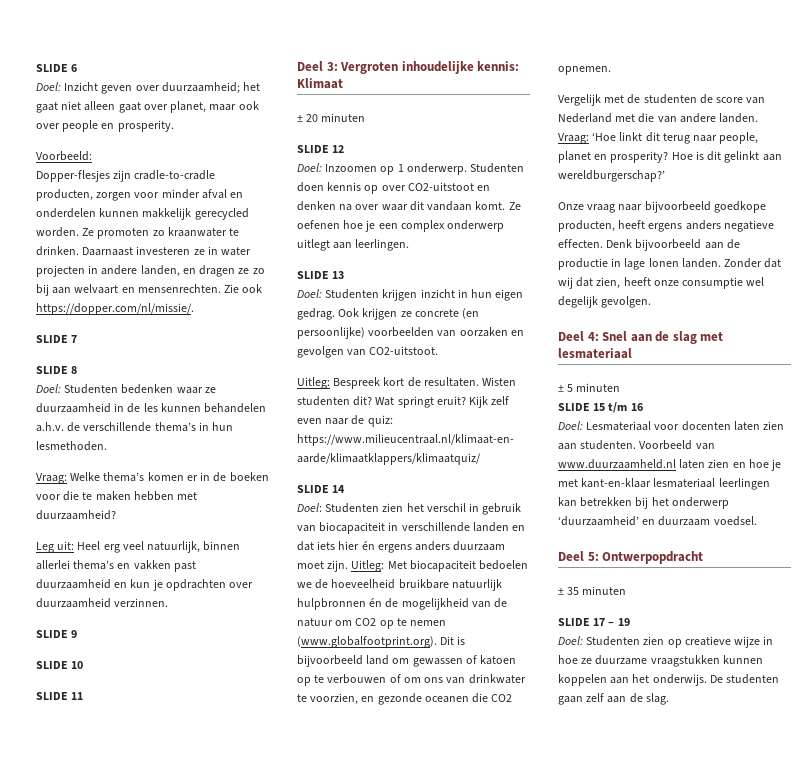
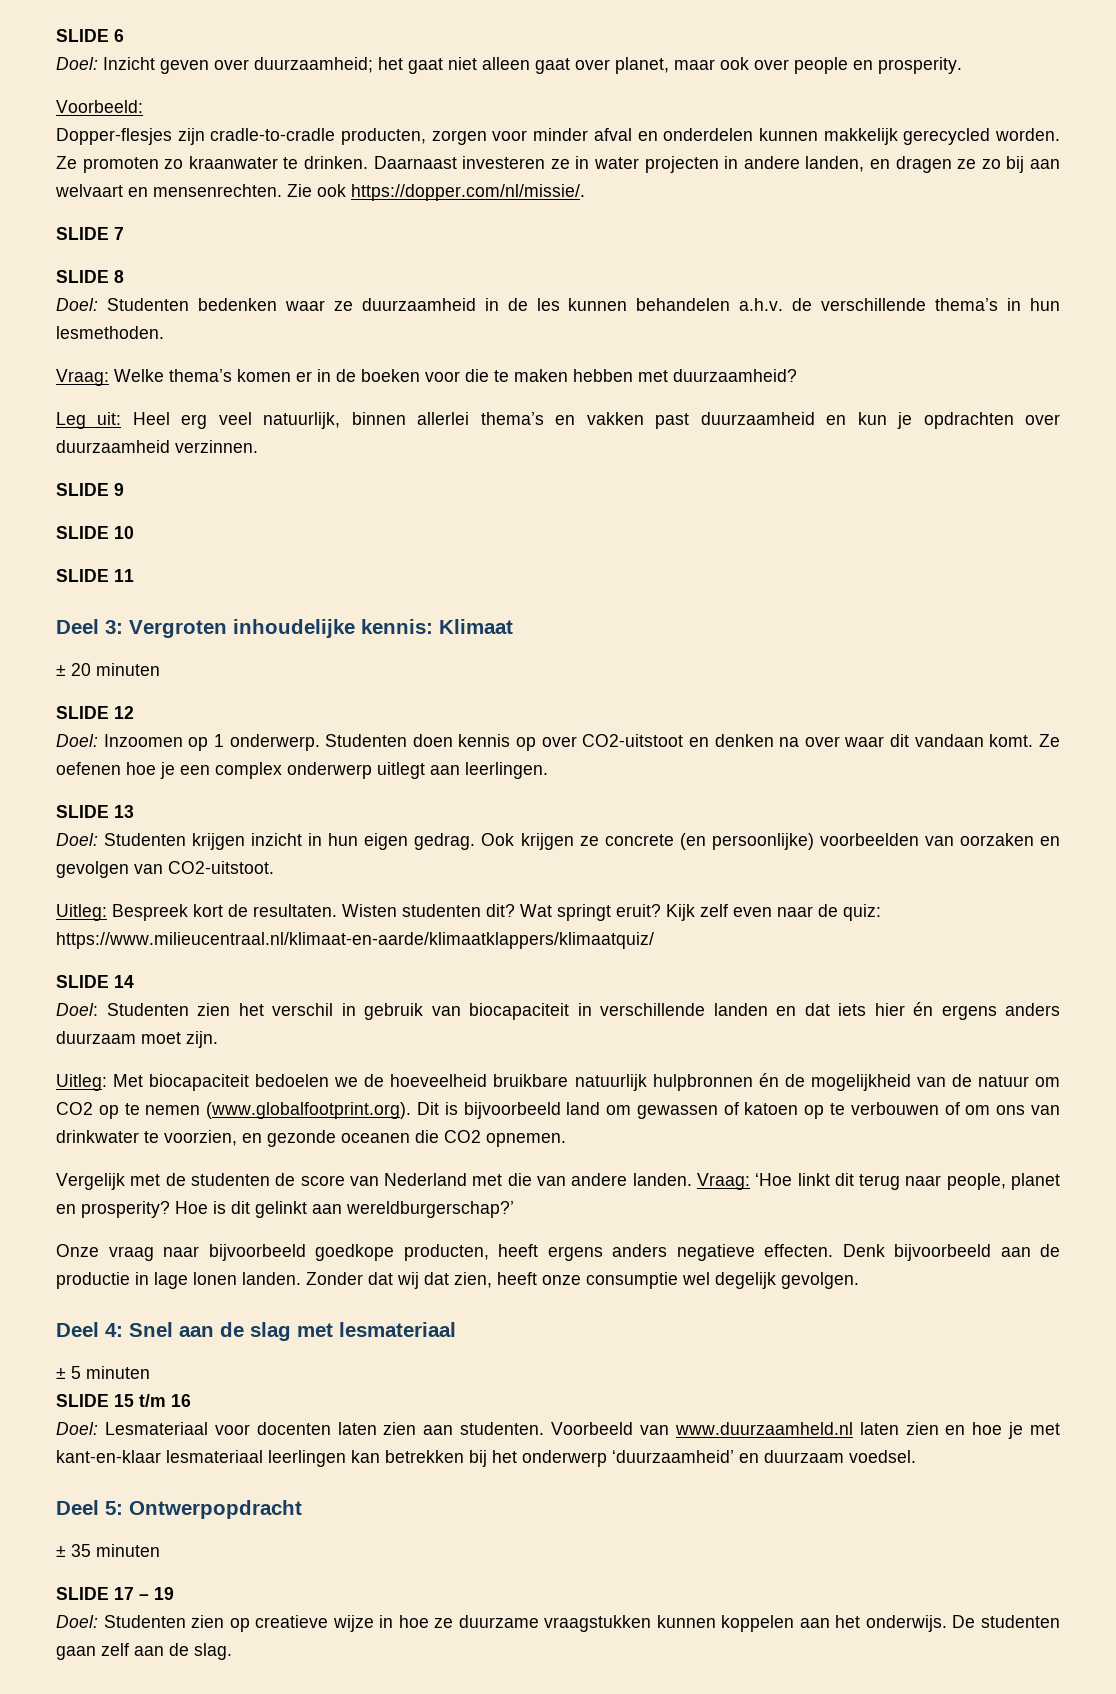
- Studenten zien het verschil in gebruik van biocapaciteit in verschillende landen en dat iets hier én ergens anders duurzaam moet zijn. Uitleg:
+ Studenten zien het verschil in gebruik van biocapaciteit in verschillende landen en dat iets hier én ergens anders duurzaam moet zijn.
+ Uitleg:

